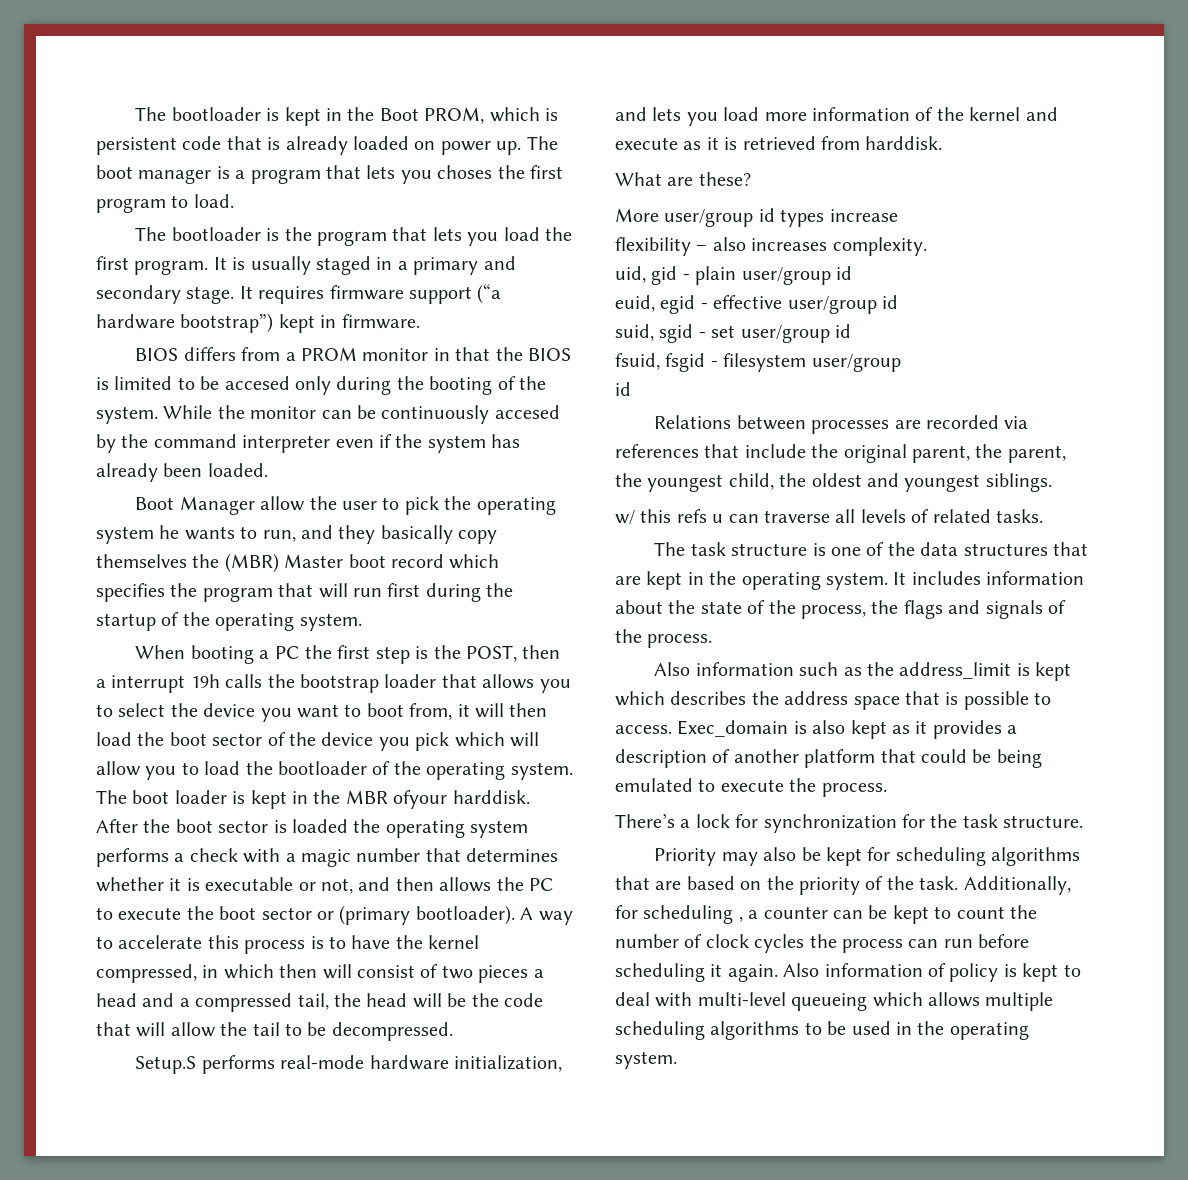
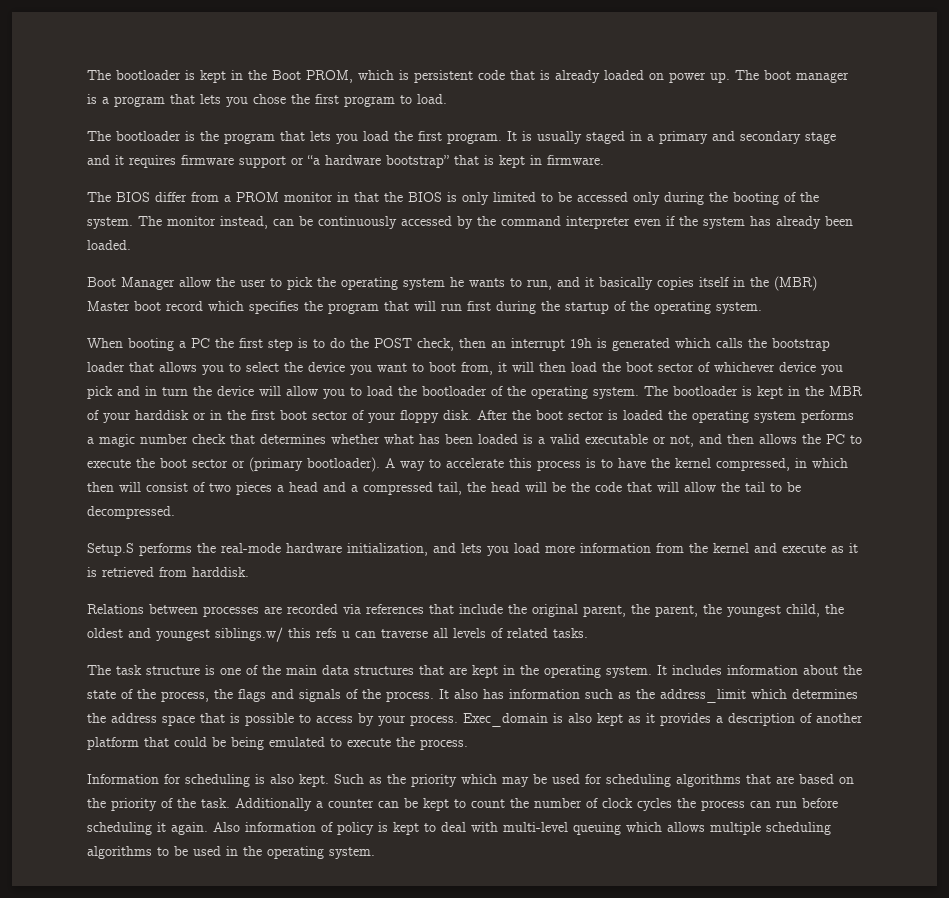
- The boot manager is a program that lets you choses the first program to load.
+ The boot manager is a program that lets you chose the first program to load.
- It is usually staged in a primary and secondary stage. It requires firmware support (“a hardware bootstrap”) kept in firmware.
+ It is usually staged in a primary and secondary stage and it requires firmware support or “a hardware bootstrap” that is kept in firmware.
- BIOS differs from a PROM monitor in that the BIOS is limited to be accesed only during the booting of the system.
+ The BIOS differ from a PROM monitor in that the BIOS is only limited to be accessed only during the booting of the system.
- While the monitor can be continuously accesed by the command interpreter even if the system has already been loaded.
+ The monitor instead, can be continuously accessed by the command interpreter even if the system has already been loaded.
- Boot Manager allow the user to pick the operating system he wants to run, and they basically copy themselves the (MBR) Master boot record which specifies the program that will run first during the startup of the operating system.
+ Boot Manager allow the user to pick the operating system he wants to run, and it basically copies itself in the (MBR) Master boot record which specifies the program that will run first during the startup of the operating system.
- When booting a PC the first step is the POST, then a interrupt 19h calls the bootstrap loader that allows you to select the device you want to boot from, it will then load the boot sector of the device you pick which will allow you to load the bootloader of the operating system.
+ When booting a PC the first step is to do the POST check, then an interrupt 19h is generated which calls the bootstrap loader that allows you to select the device you want to boot from, it will then load the boot sector of whichever device you pick and in turn the device will allow you to load the bootloader of the operating system.
- The boot loader is kept in the MBR ofyour harddisk.
+ The bootloader is kept in the MBR of your harddisk or in the first boot sector of your floppy disk.
- After the boot sector is loaded the operating system performs a check with a magic number that determines whether it is executable or not, and then allows the PC to execute the boot sector or (primary bootloader).
+ After the boot sector is loaded the operating system performs a magic number check that determines whether what has been loaded is a valid executable or not, and then allows the PC to execute the boot sector or (primary bootloader).
- Setup.S performs real-mode hardware initialization, and lets you load more information of the kernel and execute as it is retrieved from harddisk.
+ Setup.S performs the real-mode hardware initialization, and lets you load more information from the kernel and execute as it is retrieved from harddisk.
- What are these?
- More user/group id types increase
- flexibility – also increases complexity.
- uid, gid - plain user/group id
- euid, egid - effective user/group id
- suid, sgid - set user/group id
- fsuid, fsgid - filesystem user/group
- id
- Relations between processes are recorded via references that include the original parent, the parent, the youngest child, the oldest and youngest siblings.
- w/ this refs u can traverse all levels of related tasks.
+ Relations between processes are recorded via references that include the original parent, the parent, the youngest child, the oldest and youngest siblings.w/ this refs u can traverse all levels of related tasks.
- The task structure is one of the data structures that are kept in the operating system.
+ The task structure is one of the main data structures that are kept in the operating system.
- It includes information about the state of the process, the flags and signals of the process.
- Also information such as the address_limit is kept which describes the address space that is possible to access.
+ It includes information about the state of the process, the flags and signals of the process. It also has information such as the address_limit which determines the address space that is possible to access by your process.
- There’s a lock for synchronization for the task structure.
- Priority may also be kept for scheduling algorithms that are based on the priority of the task.
+ Information for scheduling is also kept. Such as the priority which may be used for scheduling algorithms that are based on the priority of the task.
- Additionally, for scheduling , a counter can be kept to count the number of clock cycles the process can run before scheduling it again.
+ Additionally a counter can be kept to count the number of clock cycles the process can run before scheduling it again.
- Also information of policy is kept to deal with multi-level queueing which allows multiple scheduling algorithms to be used in the operating system.
+ Also information of policy is kept to deal with multi-level queuing which allows multiple scheduling algorithms to be used in the operating system.

